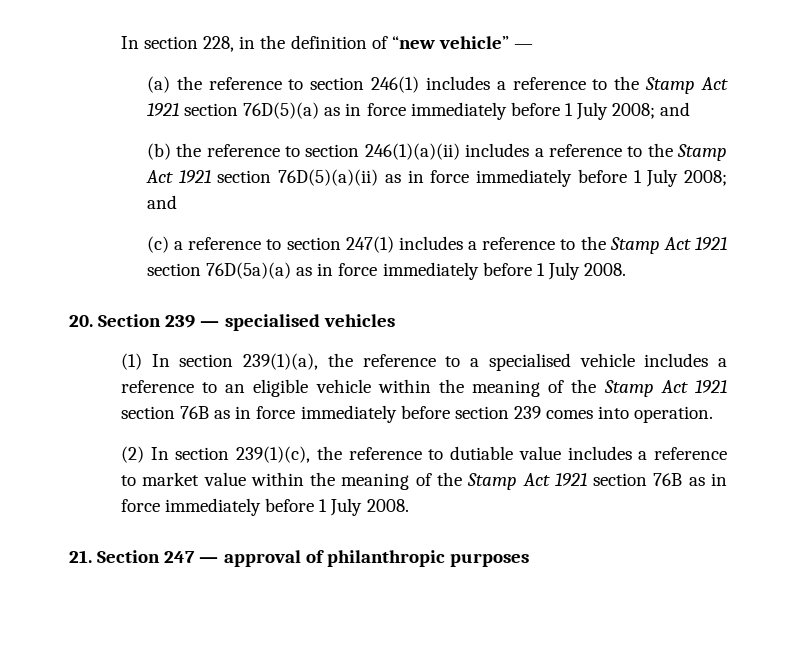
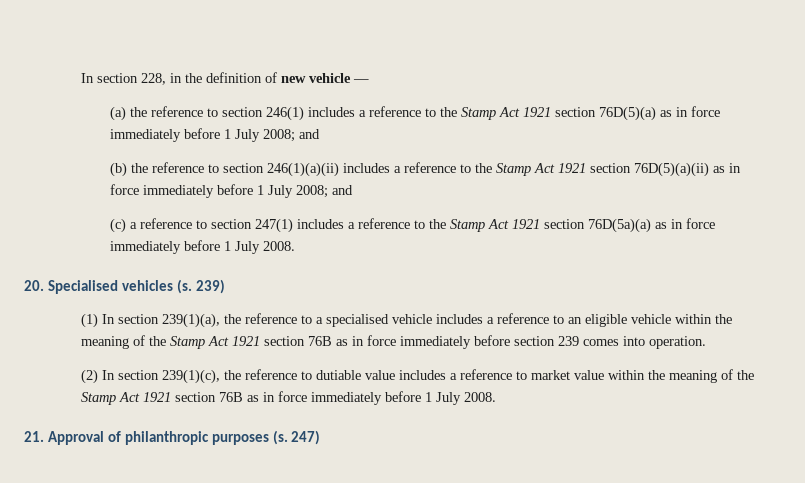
- In section 228, in the definition of “new vehicle” —
+ In section 228, in the definition of new vehicle —
- 20. Section 239 — specialised vehicles
+ 20. Specialised vehicles (s. 239)
- 21. Section 247 — approval of philanthropic purposes
+ 21. Approval of philanthropic purposes (s. 247)

